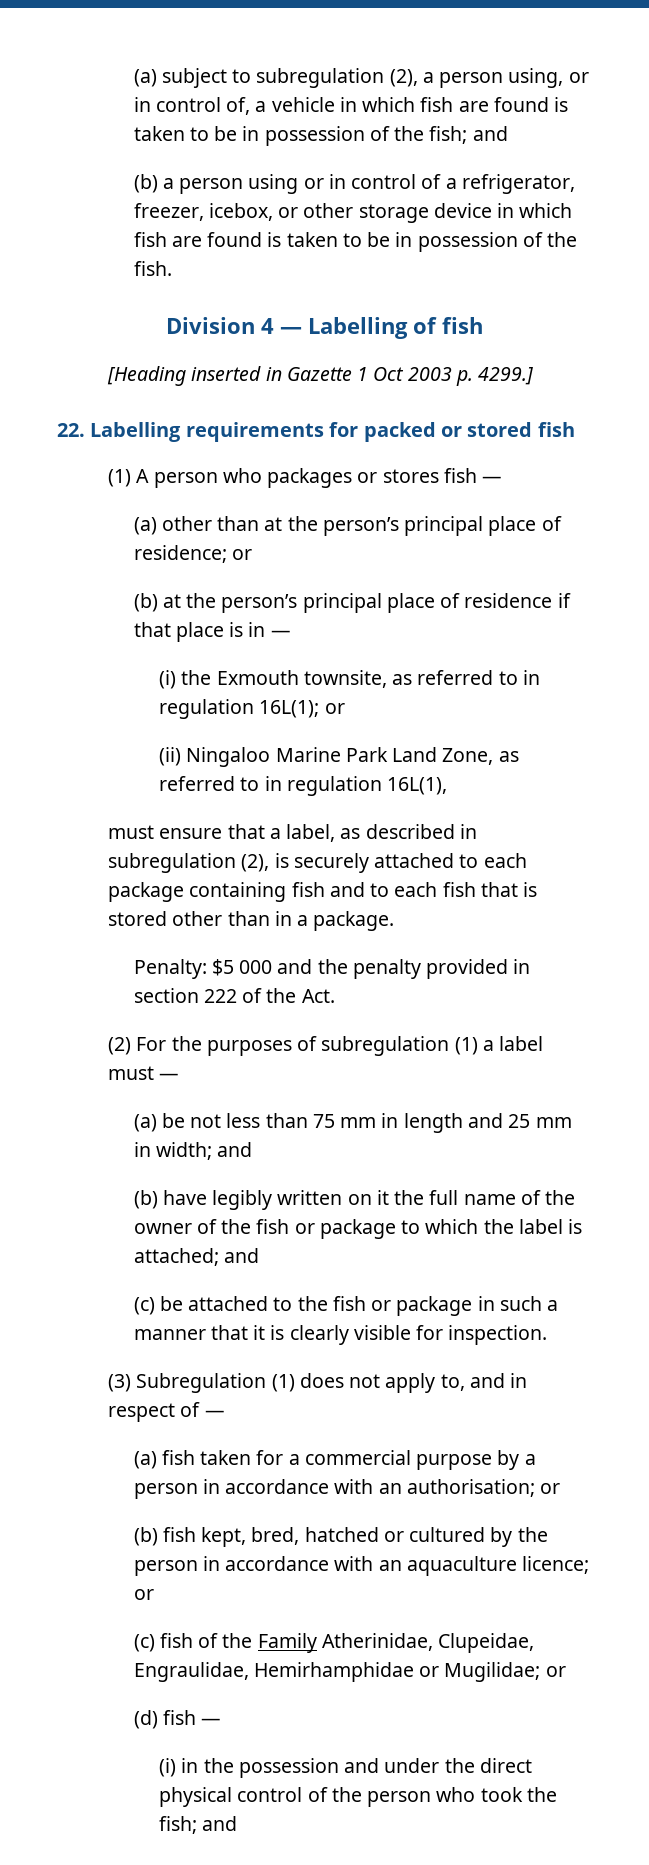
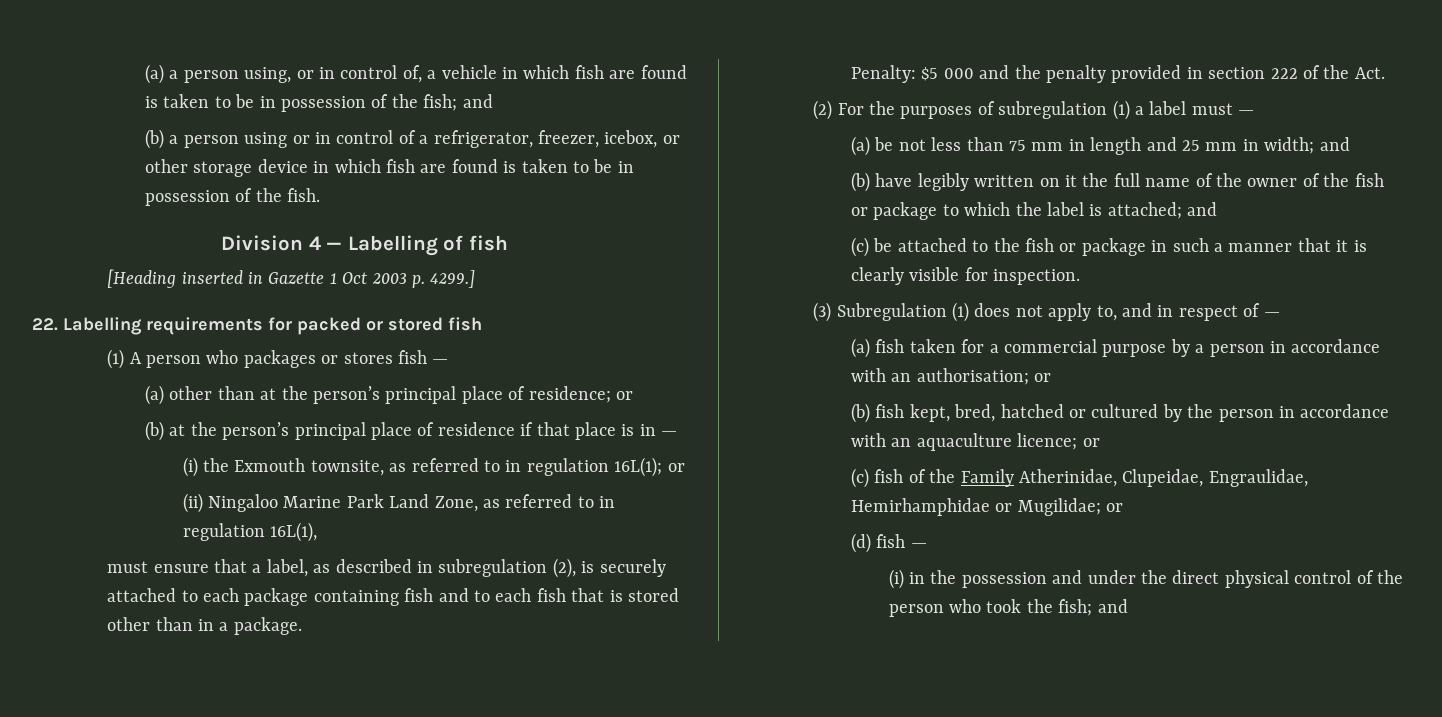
- (a) subject to subregulation (2), a person using, or in control of, a vehicle in which fish are found is taken to be in possession of the fish; and
+ (a) a person using, or in control of, a vehicle in which fish are found is taken to be in possession of the fish; and

